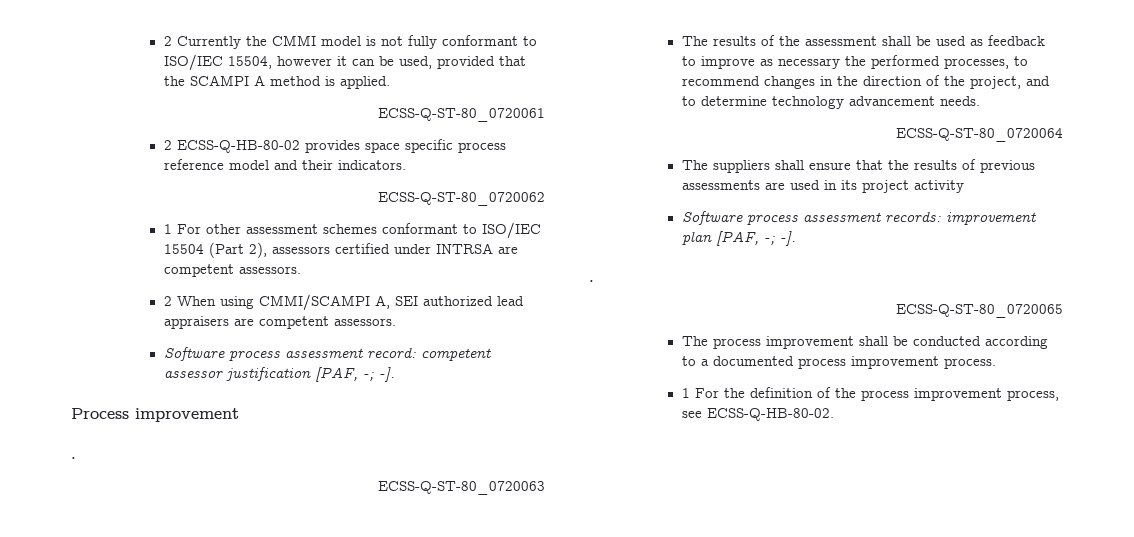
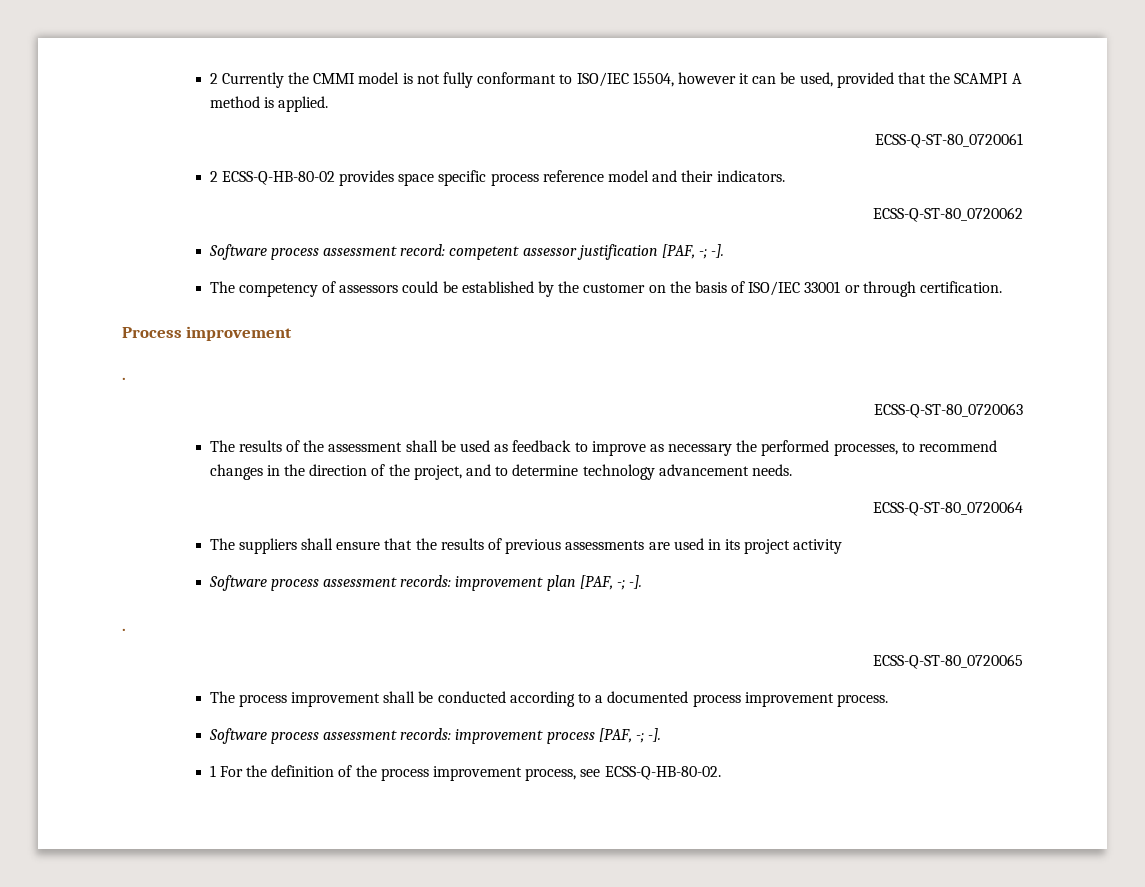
- 1 For other assessment schemes conformant to ISO/IEC 15504 (Part 2), assessors certified under INTRSA are competent assessors.
- 2 When using CMMI/SCAMPI A, SEI authorized lead appraisers are competent assessors.
+ The competency of assessors could be established by the customer on the basis of ISO/IEC 33001 or through certification.
+ Software process assessment records: improvement process [PAF, -; -].

